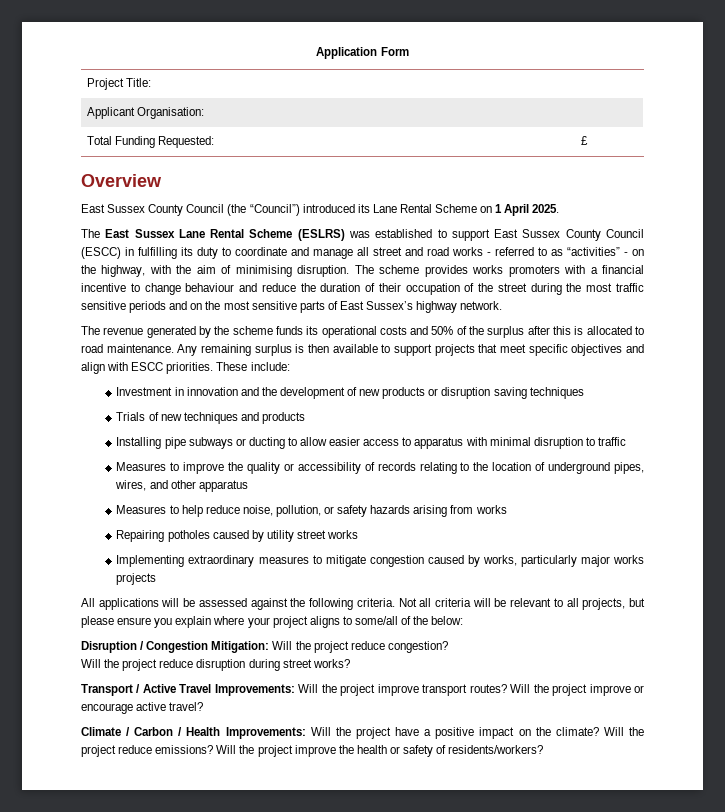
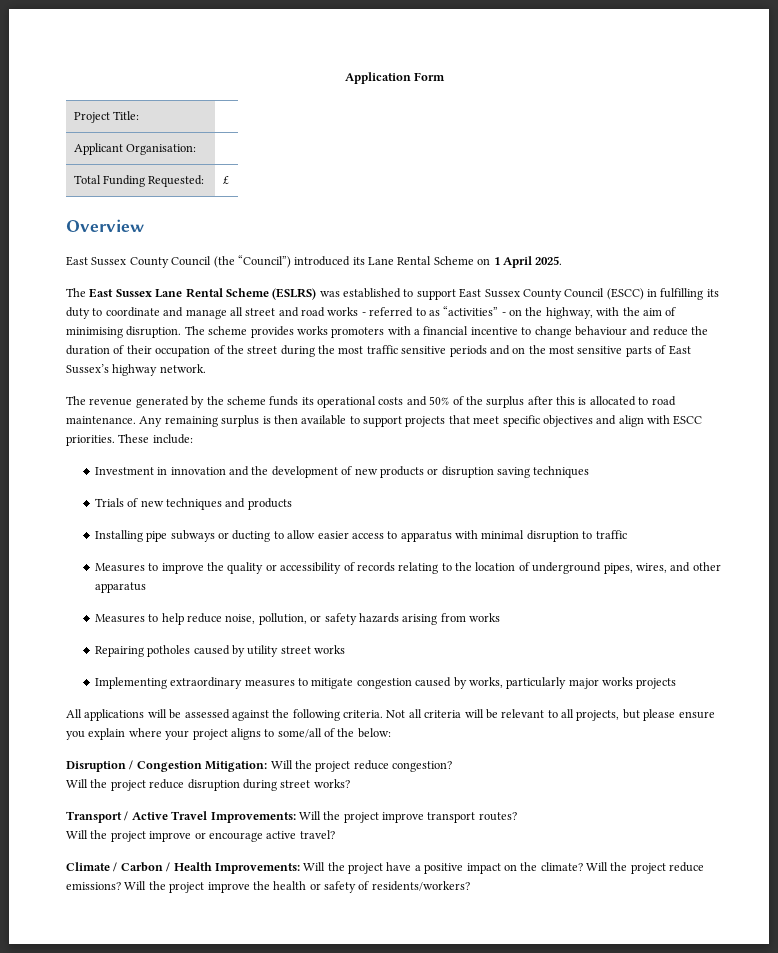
- Transport / Active Travel Improvements: Will the project improve transport routes? Will the project improve or encourage active travel?
+ Transport / Active Travel Improvements: Will the project improve transport routes?
+ Will the project improve or encourage active travel?

